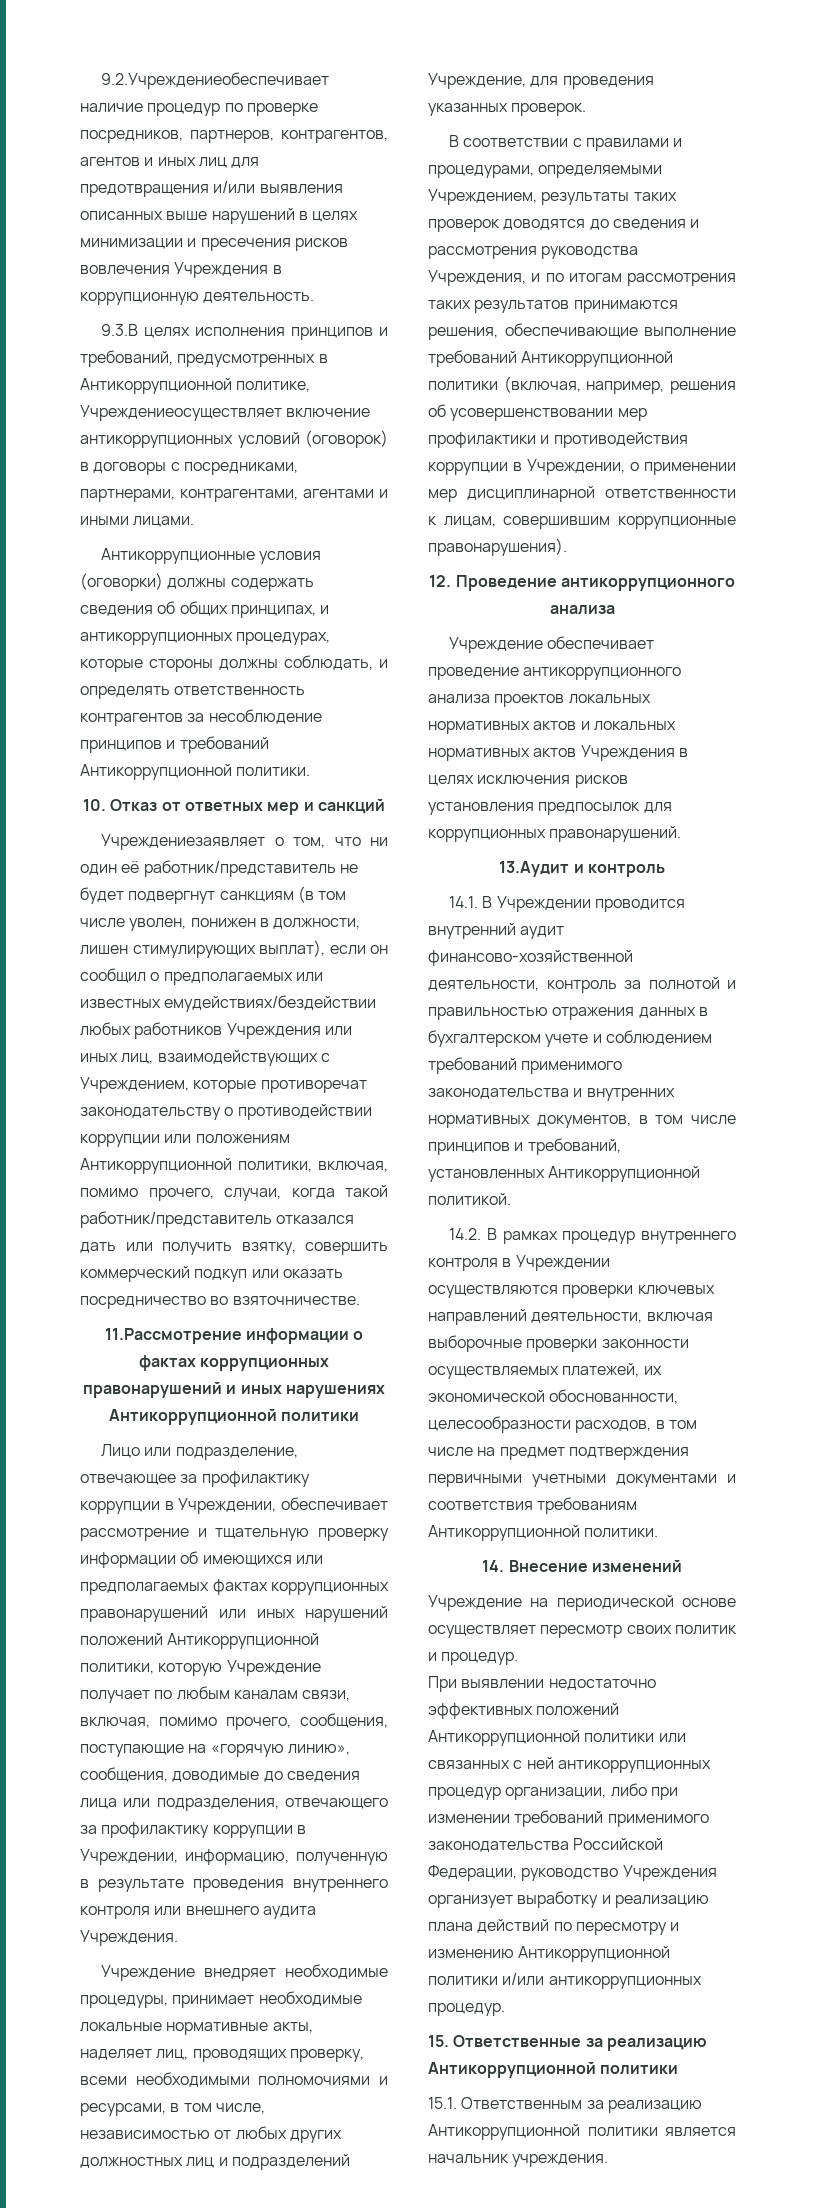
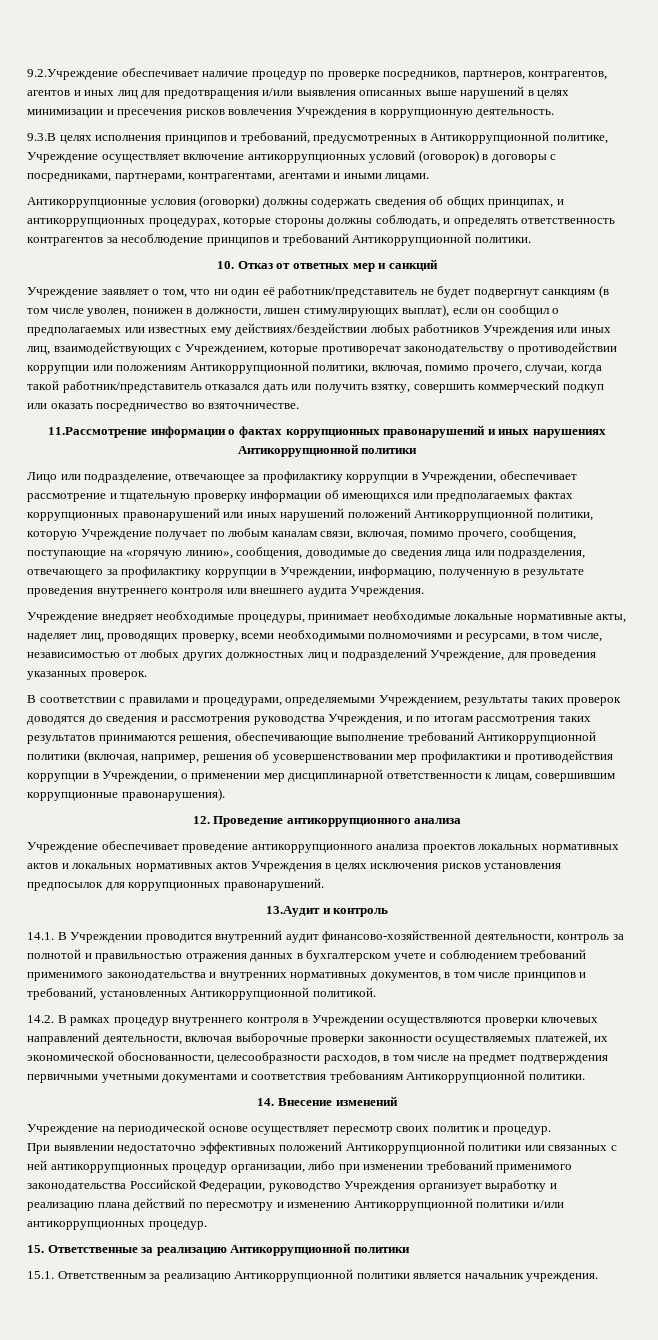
- 9.2.Учреждениеобеспечивает наличие процедур по проверке посредников, партнеров, контрагентов, агентов и иных лиц для предотвращения и/или выявления описанных выше нарушений в целях минимизации и пресечения рисков вовлечения Учреждения в коррупционную деятельность.
+ 9.2.Учреждение обеспечивает наличие процедур по проверке посредников, партнеров, контрагентов, агентов и иных лиц для предотвращения и/или выявления описанных выше нарушений в целях минимизации и пресечения рисков вовлечения Учреждения в коррупционную деятельность.
- 9.3.В целях исполнения принципов и требований, предусмотренных в Антикоррупционной политике, Учреждениеосуществляет включение антикоррупционных условий (оговорок) в договоры с посредниками, партнерами, контрагентами, агентами и иными лицами.
+ 9.3.В целях исполнения принципов и требований, предусмотренных в Антикоррупционной политике, Учреждение осуществляет включение антикоррупционных условий (оговорок) в договоры с посредниками, партнерами, контрагентами, агентами и иными лицами.
- Учреждениезаявляет о том, что ни один её работник/представитель не будет подвергнут санкциям (в том числе уволен, понижен в должности, лишен стимулирующих выплат), если он сообщил о предполагаемых или известных емудействиях/бездействии любых работников Учреждения или иных лиц, взаимодействующих с Учреждением, которые противоречат законодательству о противодействии коррупции или положениям Антикоррупционной политики, включая, помимо прочего, случаи, когда такой работник/представитель отказался дать или получить взятку, совершить коммерческий подкуп или оказать посредничество во взяточничестве.
+ Учреждение заявляет о том, что ни один её работник/представитель не будет подвергнут санкциям (в том числе уволен, понижен в должности, лишен стимулирующих выплат), если он сообщил о предполагаемых или известных ему действиях/бездействии любых работников Учреждения или иных лиц, взаимодействующих с Учреждением, которые противоречат законодательству о противодействии коррупции или положениям Антикоррупционной политики, включая, помимо прочего, случаи, когда такой работник/представитель отказался дать или получить взятку, совершить коммерческий подкуп или оказать посредничество во взяточничестве.

